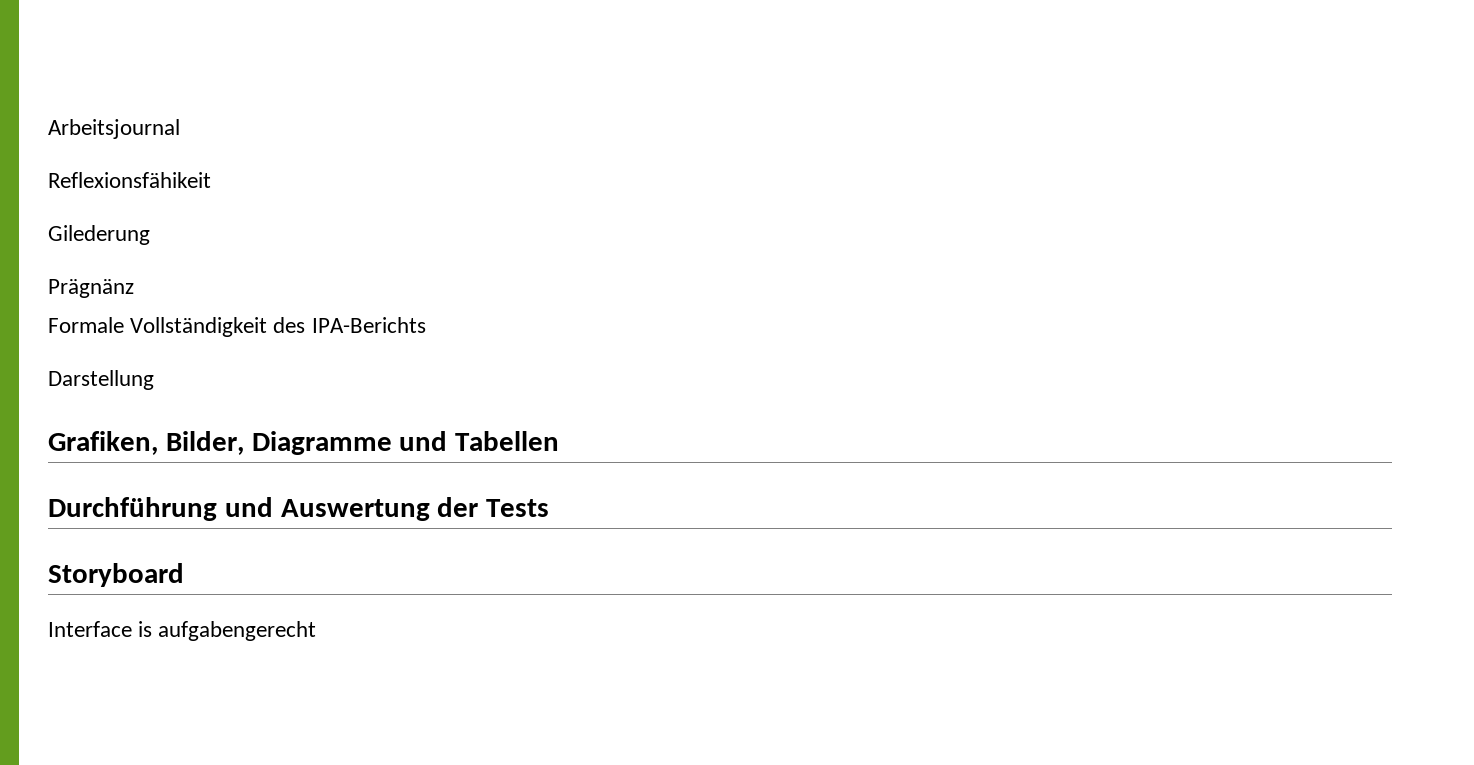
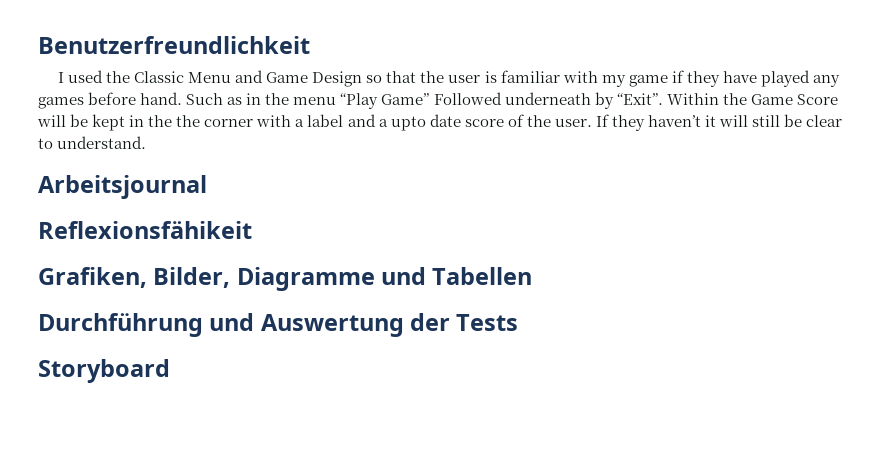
+ Benutzerfreundlichkeit
+ I used the Classic Menu and Game Design so that the user is familiar with my game if they have played any games before hand. Such as in the menu “Play Game” Followed underneath by “Exit”. Within the Game Score will be kept in the the corner with a label and a upto date score of the user. If they haven’t it will still be clear to understand.
  Arbeitsjournal
  Reflexionsfähikeit
- Gilederung
- Prägnänz
- Formale Vollständigkeit des IPA-Berichts
- Darstellung
- Interface is aufgabengerecht

